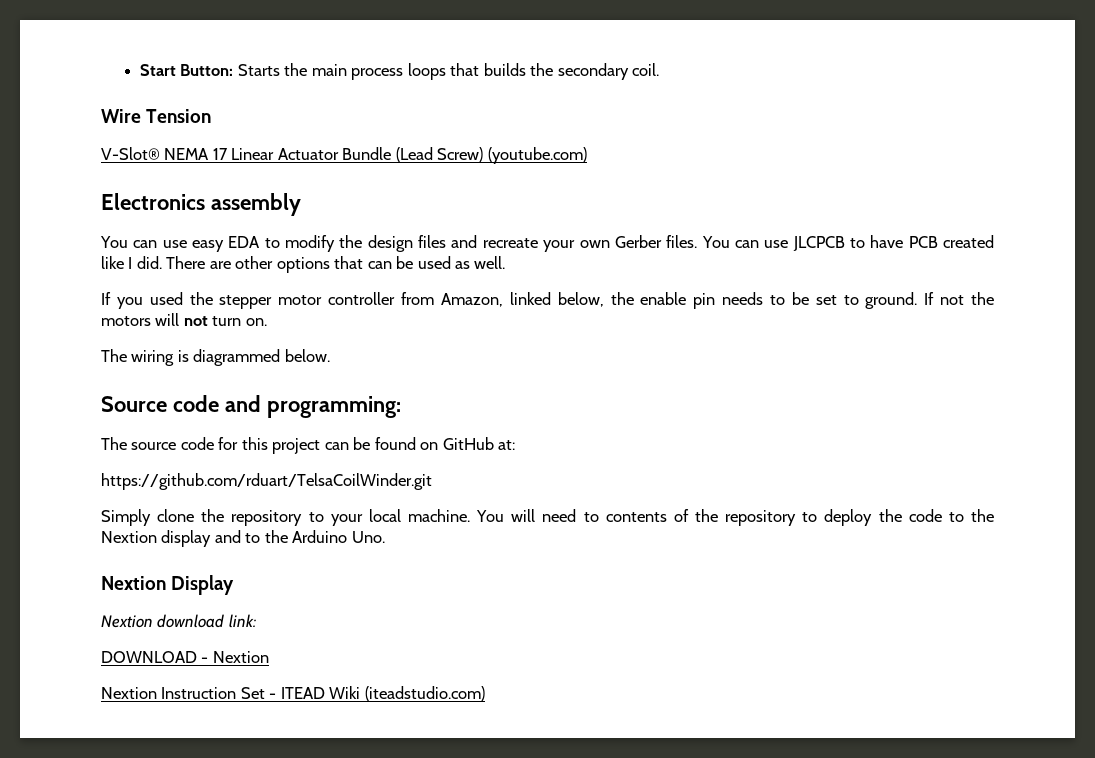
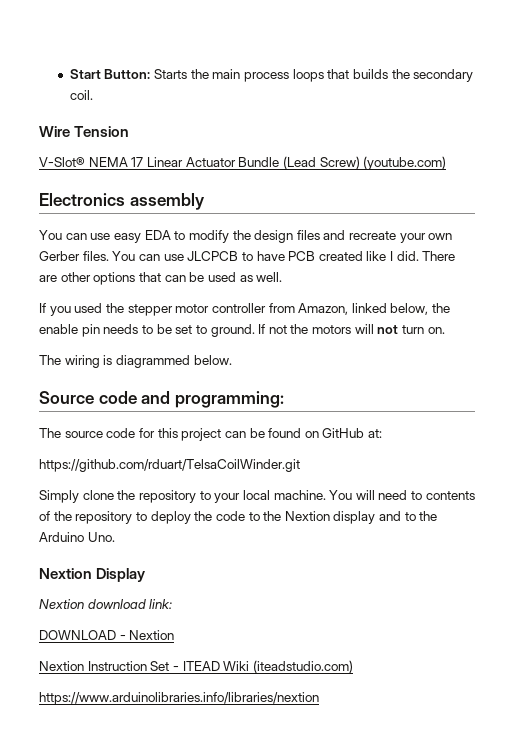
+ https://www.arduinolibraries.info/libraries/nextion

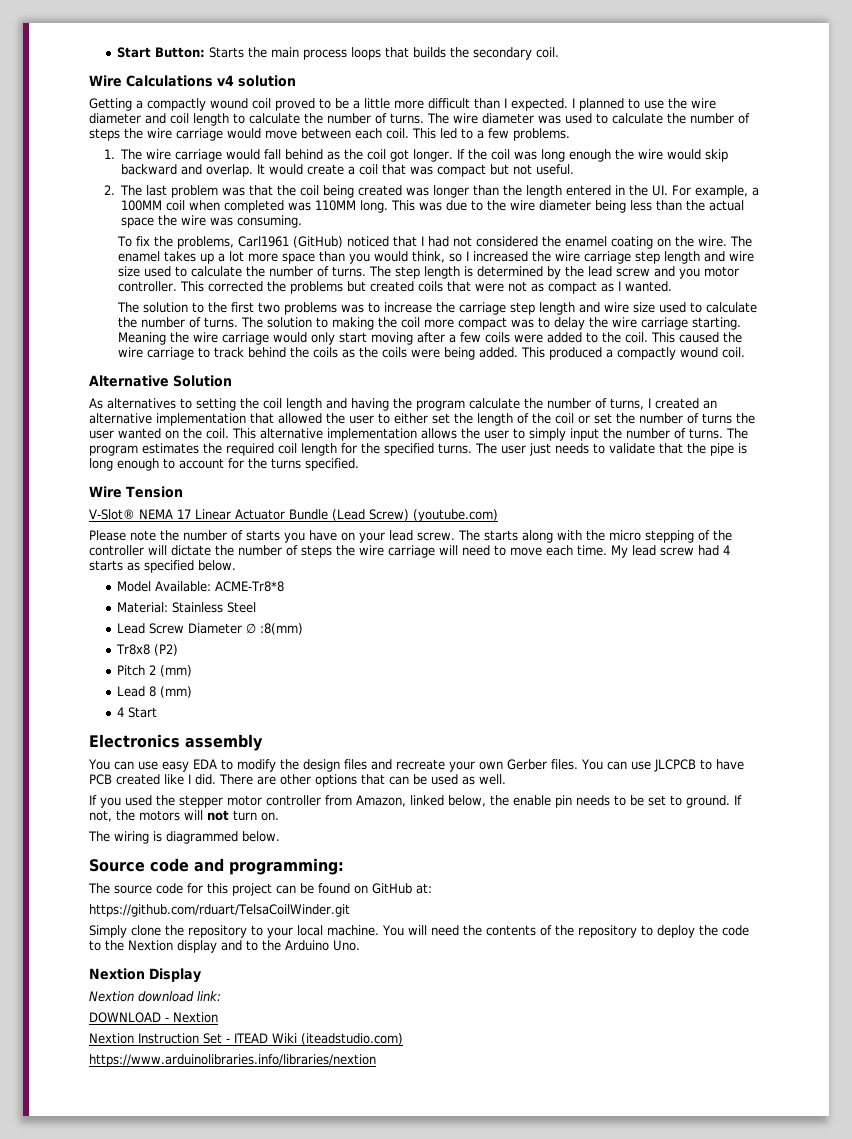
+ Wire Calculations v4 solution
+ Getting a compactly wound coil proved to be a little more difficult than I expected. I planned to use the wire diameter and coil length to calculate the number of turns. The wire diameter was used to calculate the number of steps the wire carriage would move between each coil. This led to a few problems.
+ 1. The wire carriage would fall behind as the coil got longer. If the coil was long enough the wire would skip backward and overlap. It would create a coil that was compact but not useful.
+ 2. The last problem was that the coil being created was longer than the length entered in the UI. For example, a 100MM coil when completed was 110MM long. This was due to the wire diameter being less than the actual space the wire was consuming.
+ To fix the problems, Carl1961 (GitHub) noticed that I had not considered the enamel coating on the wire. The enamel takes up a lot more space than you would think, so I increased the wire carriage step length and wire size used to calculate the number of turns. The step length is determined by the lead screw and you motor controller. This corrected the problems but created coils that were not as compact as I wanted.
+ The solution to the first two problems was to increase the carriage step length and wire size used to calculate the number of turns. The solution to making the coil more compact was to delay the wire carriage starting. Meaning the wire carriage would only start moving after a few coils were added to the coil. This caused the wire carriage to track behind the coils as the coils were being added. This produced a compactly wound coil.
+ Alternative Solution
+ As alternatives to setting the coil length and having the program calculate the number of turns, I created an alternative implementation that allowed the user to either set the length of the coil or set the number of turns the user wanted on the coil. This alternative implementation allows the user to simply input the number of turns. The program estimates the required coil length for the specified turns. The user just needs to validate that the pipe is long enough to account for the turns specified.
+ Please note the number of starts you have on your lead screw. The starts along with the micro stepping of the controller will dictate the number of steps the wire carriage will need to move each time. My lead screw had 4 starts as specified below.
+ Model Available: ACME-Tr8*8
+ Material: Stainless Steel
+ Lead Screw Diameter ∅ :8(mm)
+ Tr8x8 (P2)
+ Pitch 2 (mm)
+ Lead 8 (mm)
+ 4 Start
- If not the motors will not turn on.
+ If not, the motors will not turn on.
- You will need to contents of the repository to deploy the code to the Nextion display and to the Arduino Uno.
+ You will need the contents of the repository to deploy the code to the Nextion display and to the Arduino Uno.

